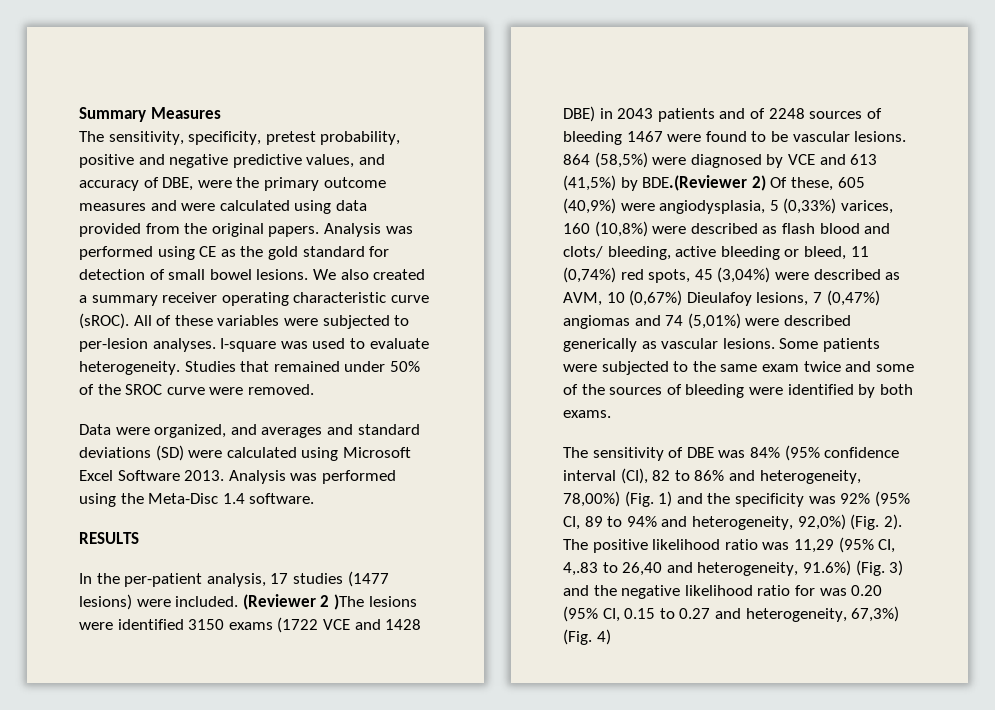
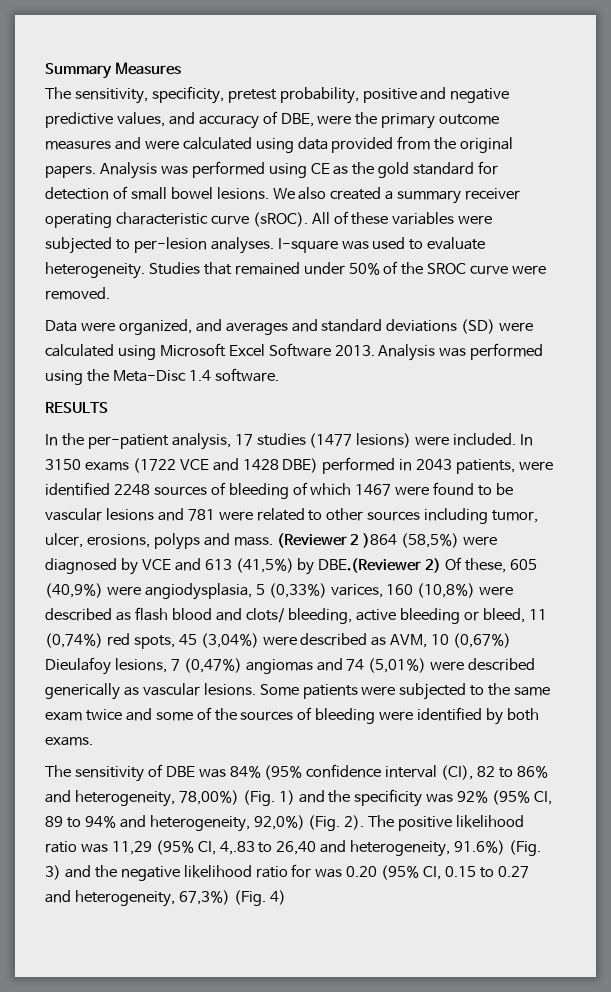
- (Reviewer 2 )The lesions were identified 3150 exams (1722 VCE and 1428 DBE) in 2043 patients and of 2248 sources of bleeding 1467 were found to be vascular lesions. 864 (58,5%) were diagnosed by VCE and 613 (41,5%) by BDE.(Reviewer 2) Of these, 605 (40,9%) were angiodysplasia, 5 (0,33%) varices, 160 (10,8%) were described as flash blood and clots/ bleeding, active bleeding or bleed, 11 (0,74%) red spots, 45 (3,04%) were described as AVM, 10 (0,67%) Dieulafoy lesions, 7 (0,47%) angiomas and 74 (5,01%) were described generically as vascular lesions.
+ In 3150 exams (1722 VCE and 1428 DBE) performed in 2043 patients, were identified 2248 sources of bleeding of which 1467 were found to be vascular lesions and 781 were related to other sources including tumor, ulcer, erosions, polyps and mass. (Reviewer 2 )864 (58,5%) were diagnosed by VCE and 613 (41,5%) by DBE.(Reviewer 2) Of these, 605 (40,9%) were angiodysplasia, 5 (0,33%) varices, 160 (10,8%) were described as flash blood and clots/ bleeding, active bleeding or bleed, 11 (0,74%) red spots, 45 (3,04%) were described as AVM, 10 (0,67%) Dieulafoy lesions, 7 (0,47%) angiomas and 74 (5,01%) were described generically as vascular lesions.

